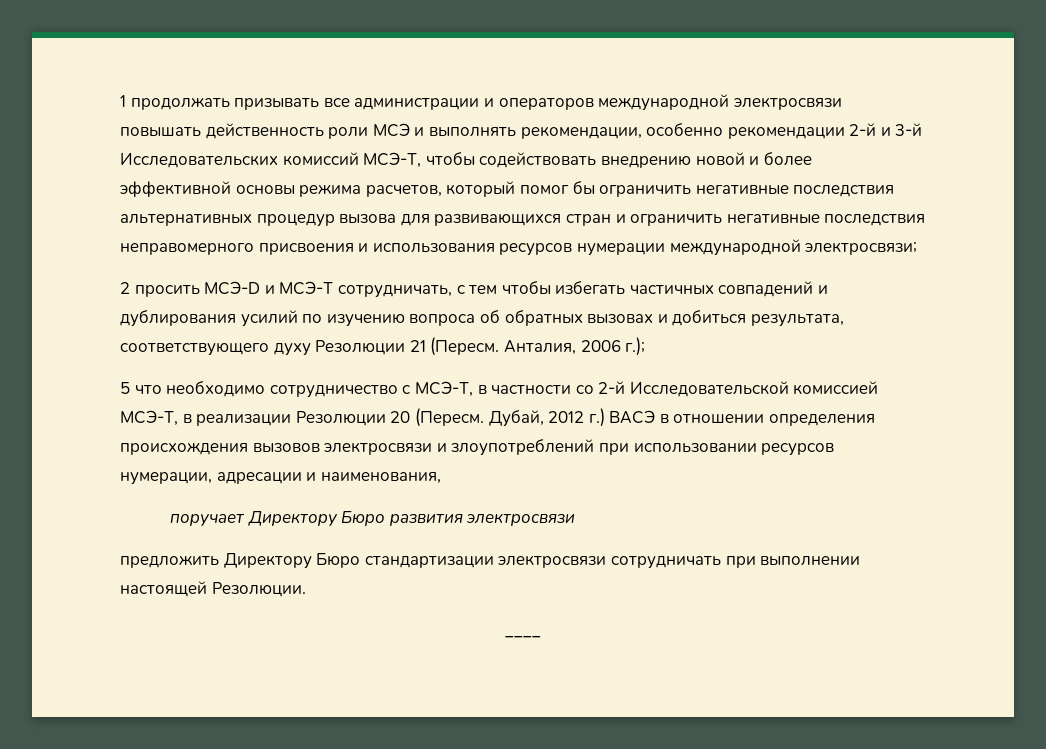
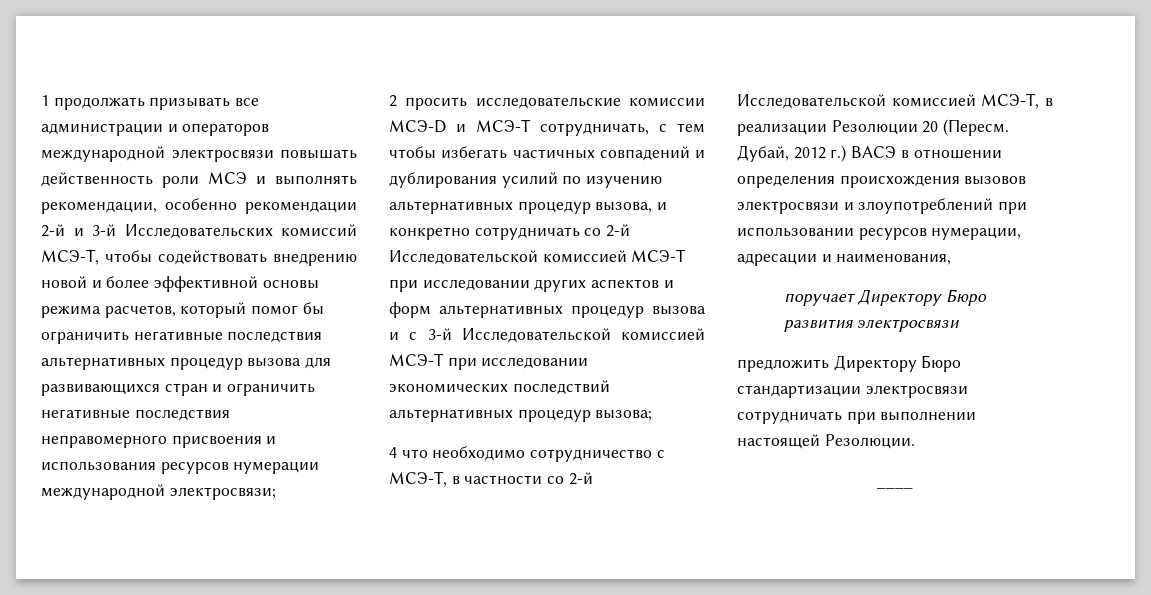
- 2 просить МСЭ-D и МСЭ-Т сотрудничать, с тем чтобы избегать частичных совпадений и дублирования усилий по изучению вопроса об обратных вызовах и добиться результата, соответствующего духу Резолюции 21 (Пересм. Анталия, 2006 г.);
- 5 что необходимо сотрудничество с МСЭ-Т, в частности со 2-й Исследовательской комиссией МСЭ-Т, в реализации Резолюции 20 (Пересм.
+ 2 просить исследовательские комиссии МСЭ-D и МСЭ-Т сотрудничать, с тем чтобы избегать частичных совпадений и дублирования усилий по изучению альтернативных процедур вызова, и конкретно сотрудничать со 2-й Исследовательской комиссией МСЭ-Т при исследовании других аспектов и форм альтернативных процедур вызова и с 3-й Исследовательской комиссией МСЭ-Т при исследовании экономических последствий альтернативных процедур вызова;
+ 4 что необходимо сотрудничество с МСЭ-Т, в частности со 2-й Исследовательской комиссией МСЭ-Т, в реализации Резолюции 20 (Пересм.

